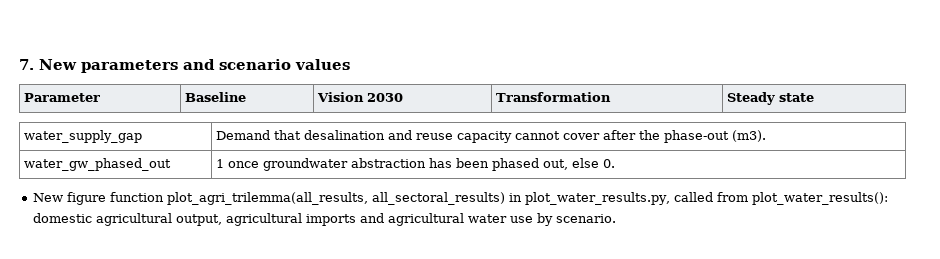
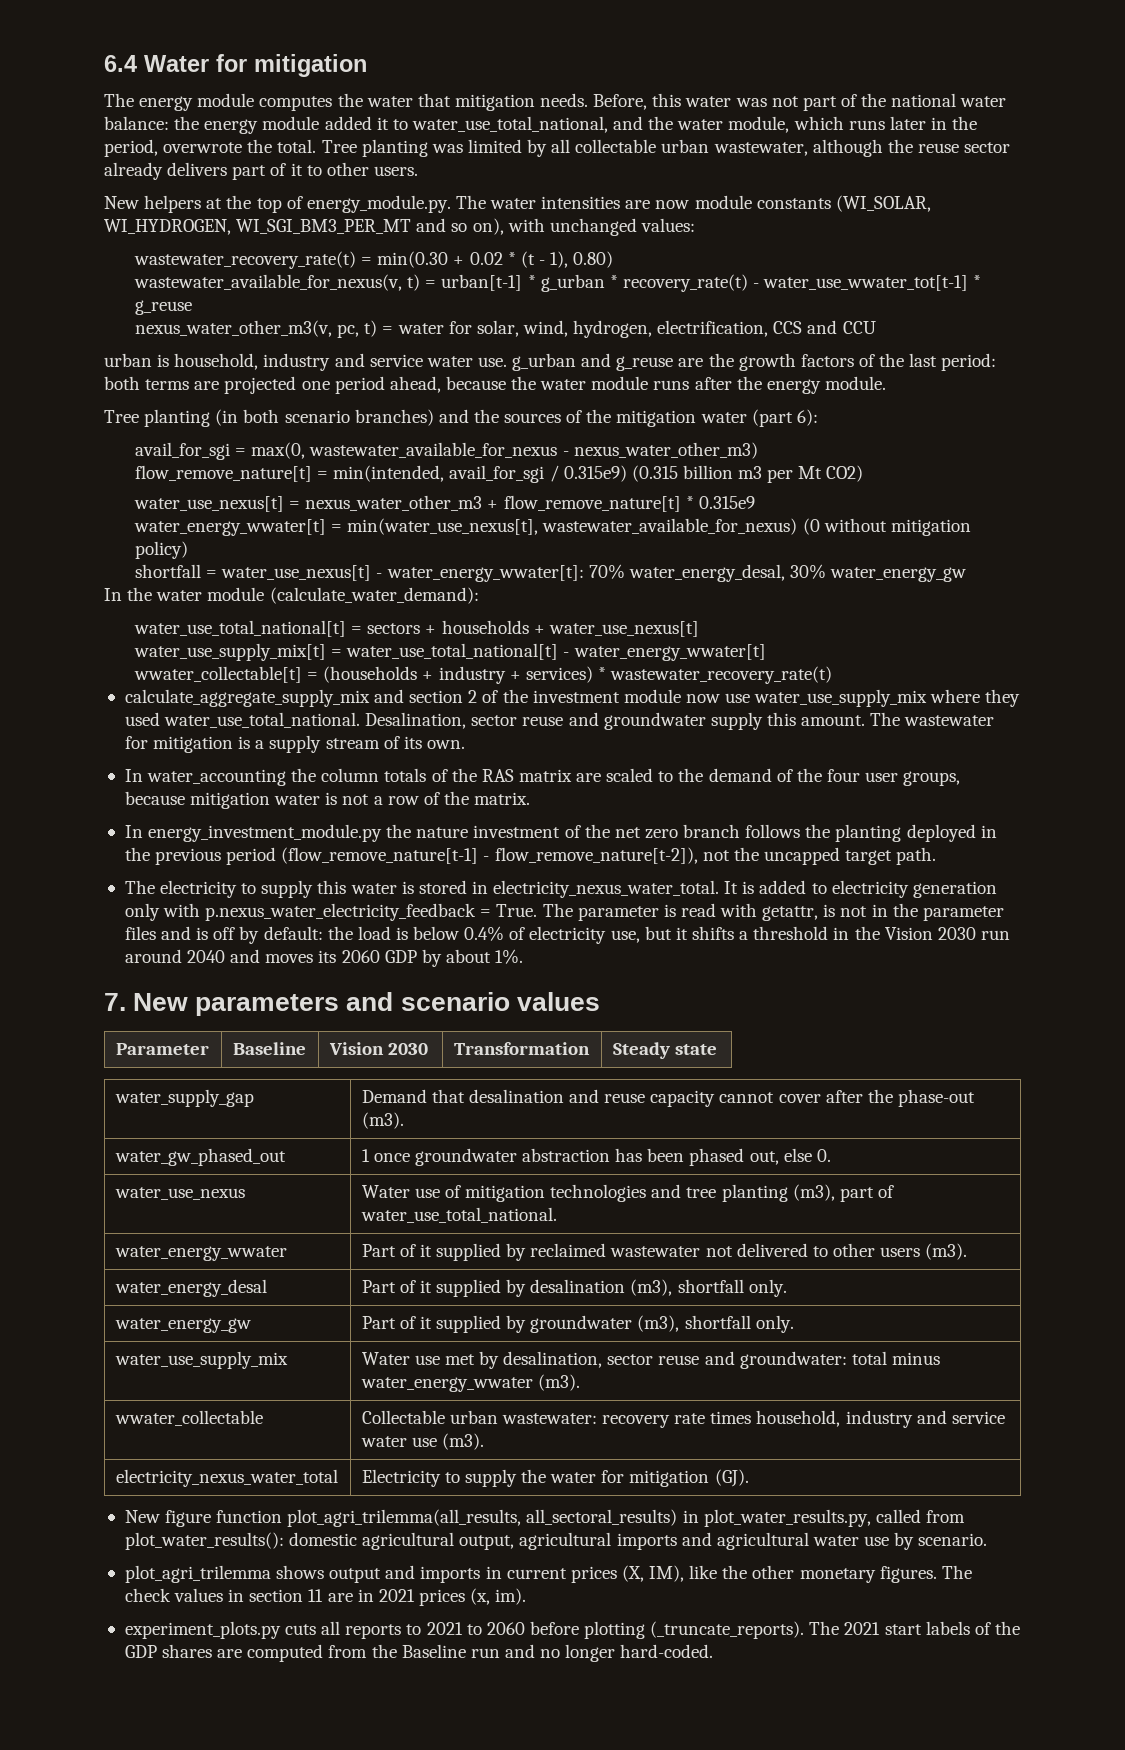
+ 6.4 Water for mitigation
+ The energy module computes the water that mitigation needs. Before, this water was not part of the national water balance: the energy module added it to water_use_total_national, and the water module, which runs later in the period, overwrote the total. Tree planting was limited by all collectable urban wastewater, although the reuse sector already delivers part of it to other users.
+ New helpers at the top of energy_module.py. The water intensities are now module constants (WI_SOLAR, WI_HYDROGEN, WI_SGI_BM3_PER_MT and so on), with unchanged values:
+ wastewater_recovery_rate(t) = min(0.30 + 0.02 * (t - 1), 0.80)
+ wastewater_available_for_nexus(v, t) = urban[t-1] * g_urban * recovery_rate(t) - water_use_wwater_tot[t-1] * g_reuse
+ nexus_water_other_m3(v, pc, t) = water for solar, wind, hydrogen, electrification, CCS and CCU
+ urban is household, industry and service water use. g_urban and g_reuse are the growth factors of the last period: both terms are projected one period ahead, because the water module runs after the energy module.
+ Tree planting (in both scenario branches) and the sources of the mitigation water (part 6):
+ avail_for_sgi = max(0, wastewater_available_for_nexus - nexus_water_other_m3)
+ flow_remove_nature[t] = min(intended, avail_for_sgi / 0.315e9) (0.315 billion m3 per Mt CO2)
+ water_use_nexus[t] = nexus_water_other_m3 + flow_remove_nature[t] * 0.315e9
+ water_energy_wwater[t] = min(water_use_nexus[t], wastewater_available_for_nexus) (0 without mitigation policy)
+ shortfall = water_use_nexus[t] - water_energy_wwater[t]: 70% water_energy_desal, 30% water_energy_gw
+ In the water module (calculate_water_demand):
+ water_use_total_national[t] = sectors + households + water_use_nexus[t]
+ water_use_supply_mix[t] = water_use_total_national[t] - water_energy_wwater[t]
+ wwater_collectable[t] = (households + industry + services) * wastewater_recovery_rate(t)
+ calculate_aggregate_supply_mix and section 2 of the investment module now use water_use_supply_mix where they used water_use_total_national. Desalination, sector reuse and groundwater supply this amount. The wastewater for mitigation is a supply stream of its own.
+ In water_accounting the column totals of the RAS matrix are scaled to the demand of the four user groups, because mitigation water is not a row of the matrix.
+ In energy_investment_module.py the nature investment of the net zero branch follows the planting deployed in the previous period (flow_remove_nature[t-1] - flow_remove_nature[t-2]), not the uncapped target path.
+ The electricity to supply this water is stored in electricity_nexus_water_total. It is added to electricity generation only with p.nexus_water_electricity_feedback = True. The parameter is read with getattr, is not in the parameter files and is off by default: the load is below 0.4% of electricity use, but it shifts a threshold in the Vision 2030 run around 2040 and moves its 2060 GDP by about 1%.
+ water_use_nexus | Water use of mitigation technologies and tree planting (m3), part of water_use_total_national.
+ water_energy_wwater | Part of it supplied by reclaimed wastewater not delivered to other users (m3).
+ water_energy_desal | Part of it supplied by desalination (m3), shortfall only.
+ water_energy_gw | Part of it supplied by groundwater (m3), shortfall only.
+ water_use_supply_mix | Water use met by desalination, sector reuse and groundwater: total minus water_energy_wwater (m3).
+ wwater_collectable | Collectable urban wastewater: recovery rate times household, industry and service water use (m3).
+ electricity_nexus_water_total | Electricity to supply the water for mitigation (GJ).
+ plot_agri_trilemma shows output and imports in current prices (X, IM), like the other monetary figures. The check values in section 11 are in 2021 prices (x, im).
+ experiment_plots.py cuts all reports to 2021 to 2060 before plotting (_truncate_reports). The 2021 start labels of the GDP shares are computed from the Baseline run and no longer hard-coded.

